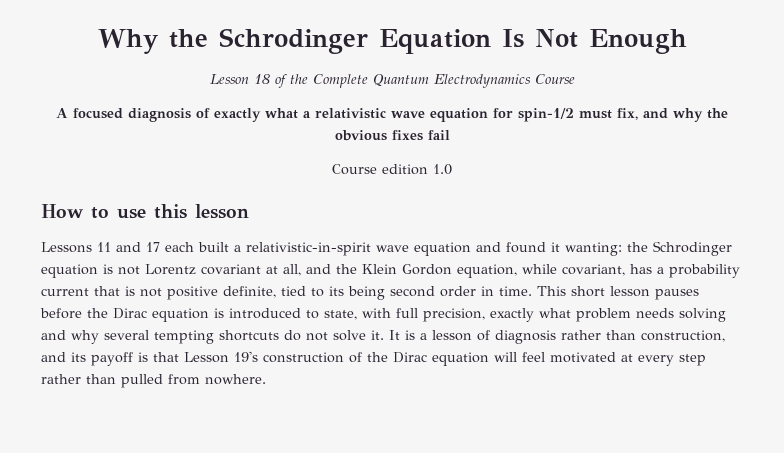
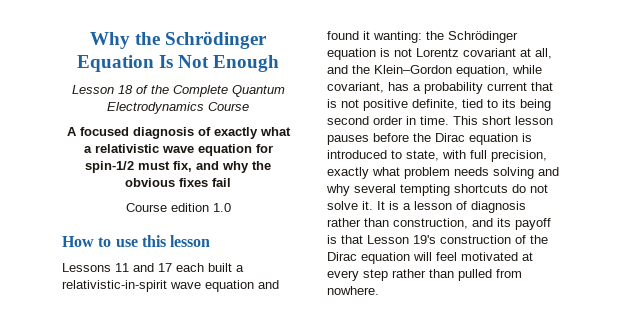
- Why the Schrodinger Equation Is Not Enough
+ Why the Schrödinger Equation Is Not Enough
- Lessons 11 and 17 each built a relativistic-in-spirit wave equation and found it wanting: the Schrodinger equation is not Lorentz covariant at all, and the Klein Gordon equation, while covariant, has a probability current that is not positive definite, tied to its being second order in time.
+ Lessons 11 and 17 each built a relativistic-in-spirit wave equation and found it wanting: the Schrödinger equation is not Lorentz covariant at all, and the Klein–Gordon equation, while covariant, has a probability current that is not positive definite, tied to its being second order in time.

